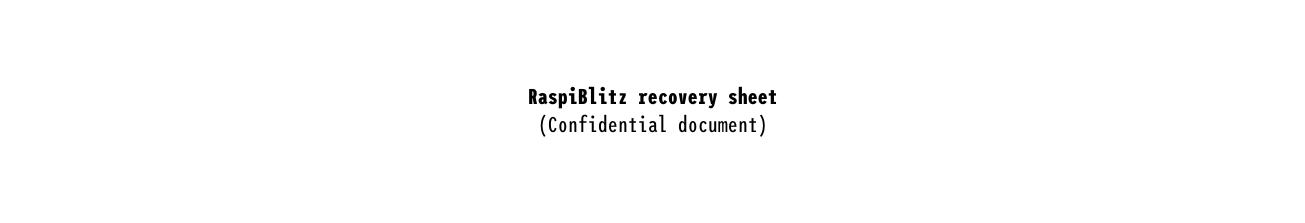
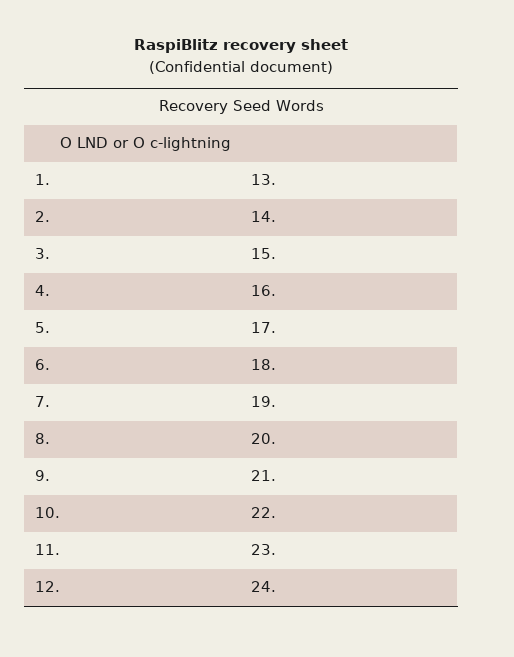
+ Recovery Seed Words
+ O LND or O c-lightning
+ 1. | 13.
+ 2. | 14.
+ 3. | 15.
+ 4. | 16.
+ 5. | 17.
+ 6. | 18.
+ 7. | 19.
+ 8. | 20.
+ 9. | 21.
+ 10. | 22.
+ 11. | 23.
+ 12. | 24.

